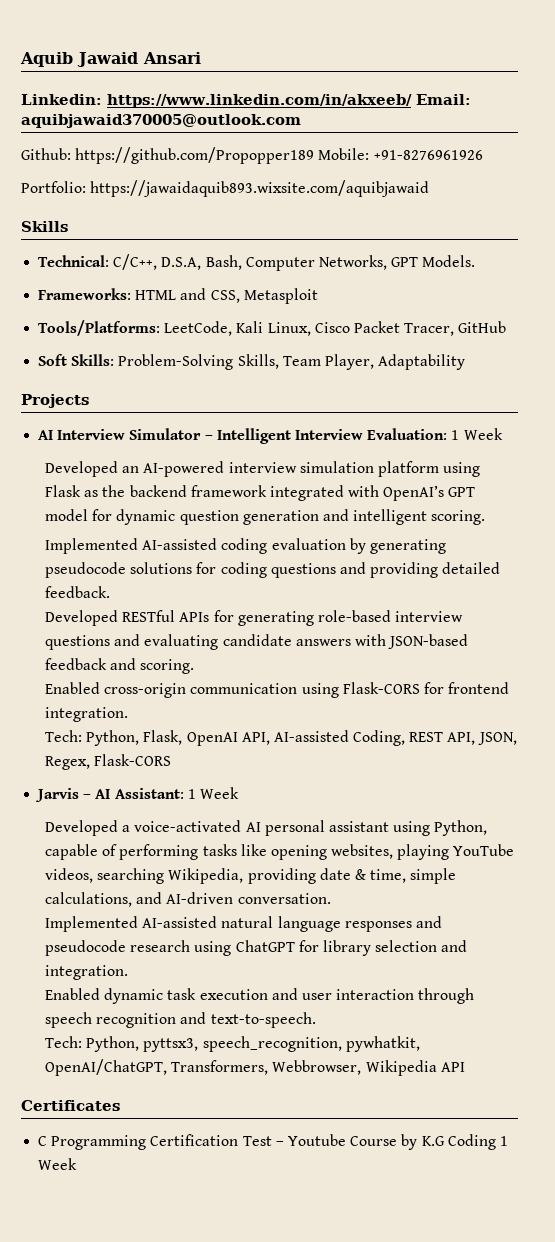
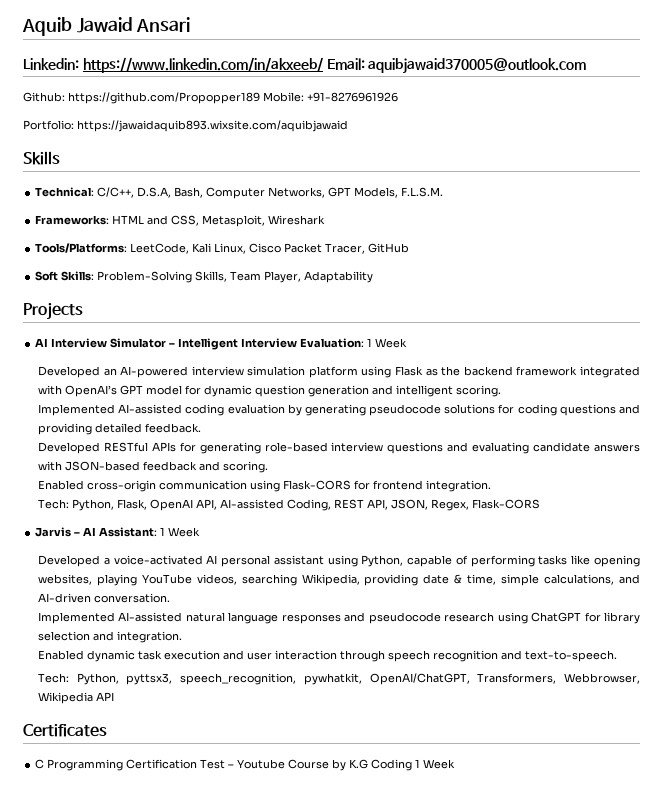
- Technical: C/C++, D.S.A, Bash, Computer Networks, GPT Models.
+ Technical: C/C++, D.S.A, Bash, Computer Networks, GPT Models, F.L.S.M.
- Frameworks: HTML and CSS, Metasploit
+ Frameworks: HTML and CSS, Metasploit, Wireshark

